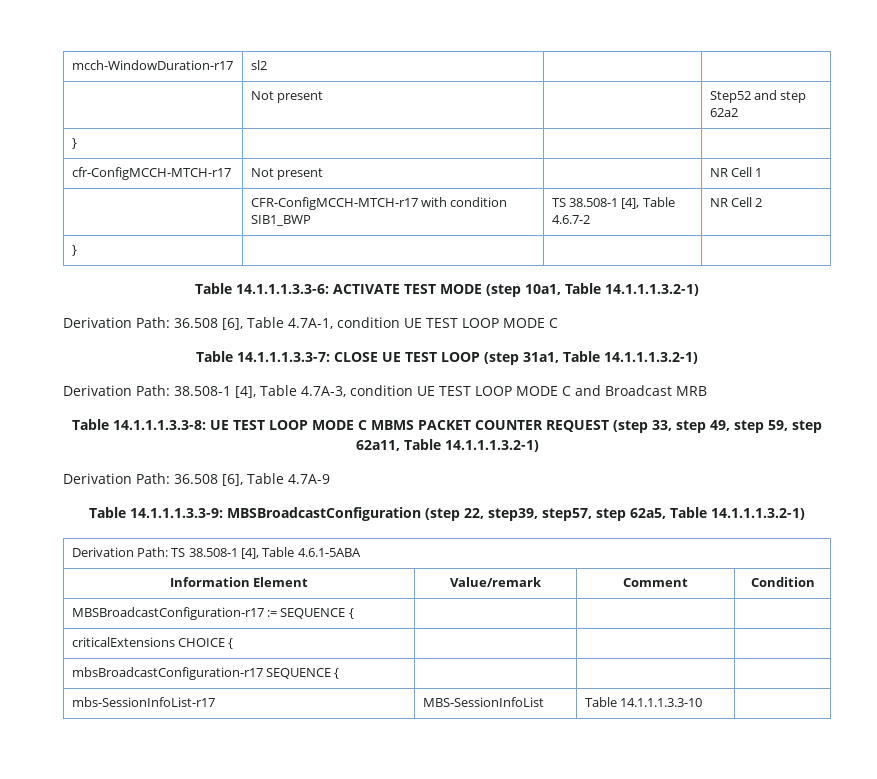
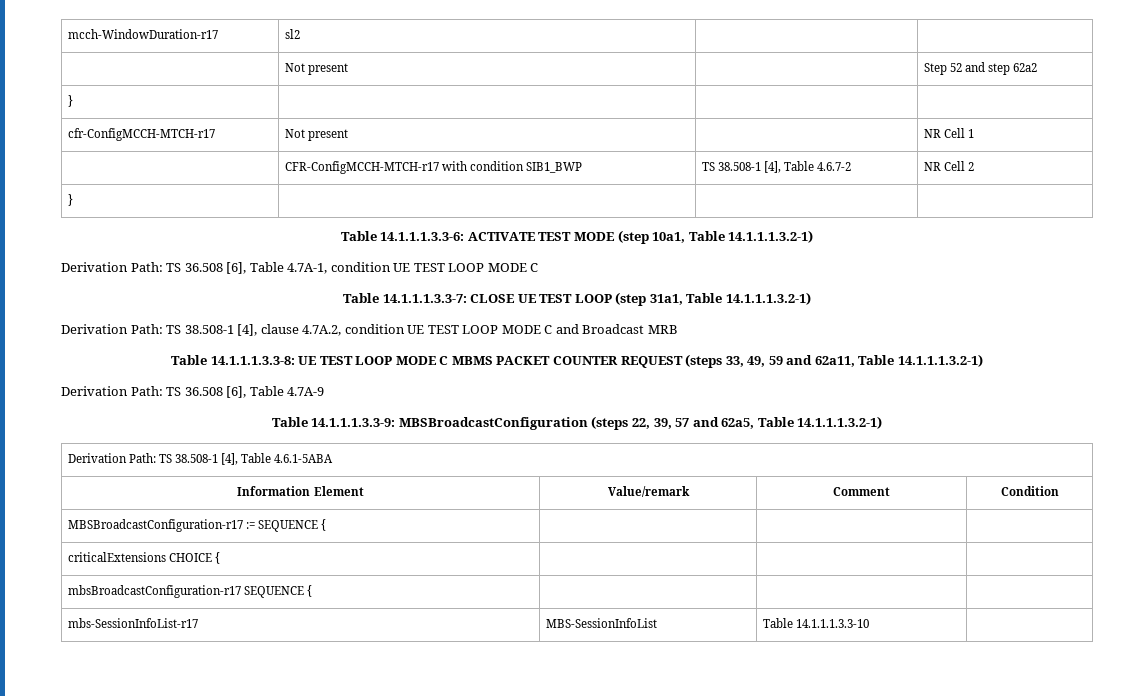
- | Not present | | Step52 and step 62a2
+ | Not present | | Step 52 and step 62a2
- Derivation Path: 36.508 [6], Table 4.7A-1, condition UE TEST LOOP MODE C
+ Derivation Path: TS 36.508 [6], Table 4.7A-1, condition UE TEST LOOP MODE C
- Derivation Path: 38.508-1 [4], Table 4.7A-3, condition UE TEST LOOP MODE C and Broadcast MRB
+ Derivation Path: TS 38.508-1 [4], clause 4.7A.2, condition UE TEST LOOP MODE C and Broadcast MRB
- Table 14.1.1.1.3.3-8: UE TEST LOOP MODE C MBMS PACKET COUNTER REQUEST (step 33, step 49, step 59, step 62a11, Table 14.1.1.1.3.2-1)
+ Table 14.1.1.1.3.3-8: UE TEST LOOP MODE C MBMS PACKET COUNTER REQUEST (steps 33, 49, 59 and 62a11, Table 14.1.1.1.3.2-1)
- Derivation Path: 36.508 [6], Table 4.7A-9
+ Derivation Path: TS 36.508 [6], Table 4.7A-9
- Table 14.1.1.1.3.3-9: MBSBroadcastConfiguration (step 22, step39, step57, step 62a5, Table 14.1.1.1.3.2-1)
+ Table 14.1.1.1.3.3-9: MBSBroadcastConfiguration (steps 22, 39, 57 and 62a5, Table 14.1.1.1.3.2-1)

